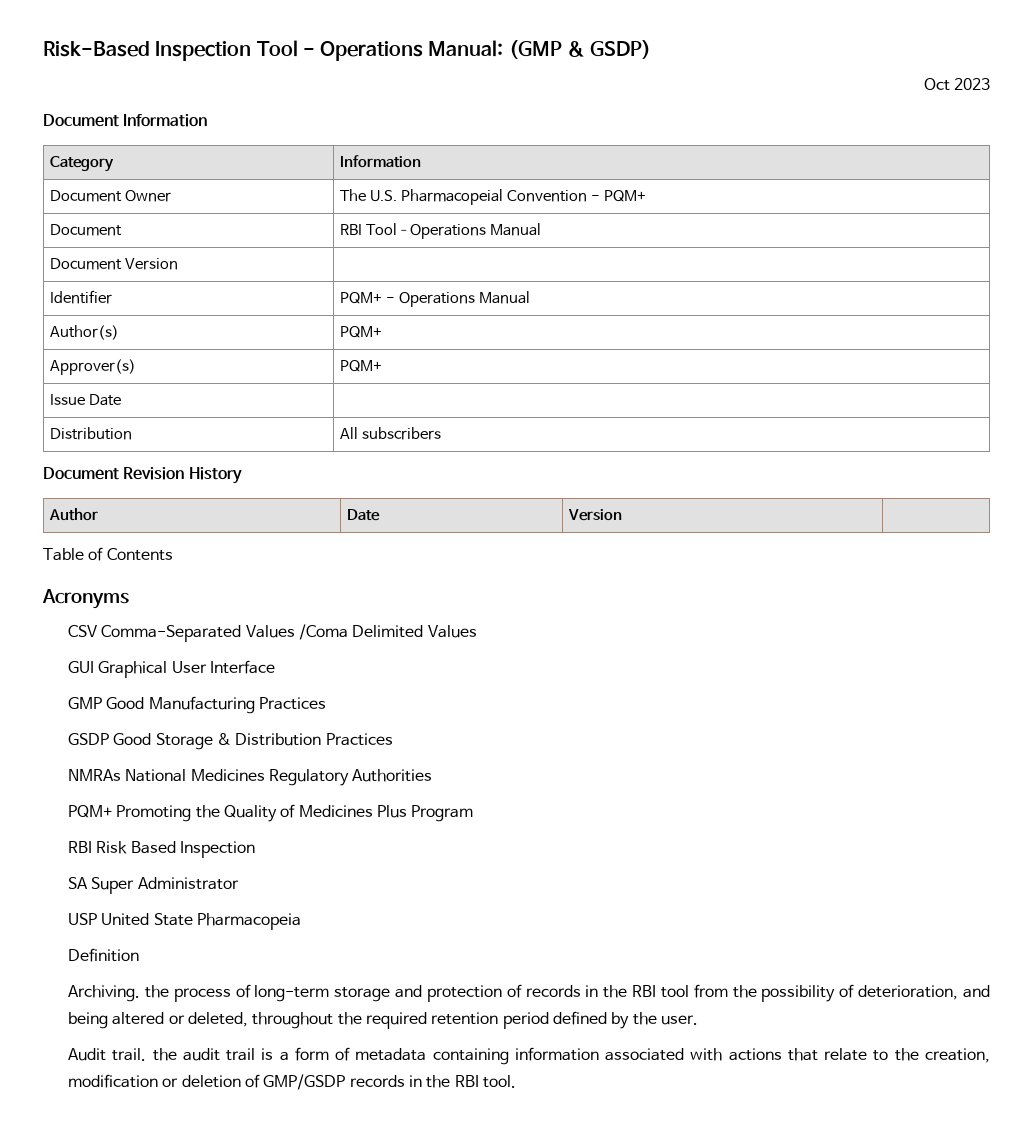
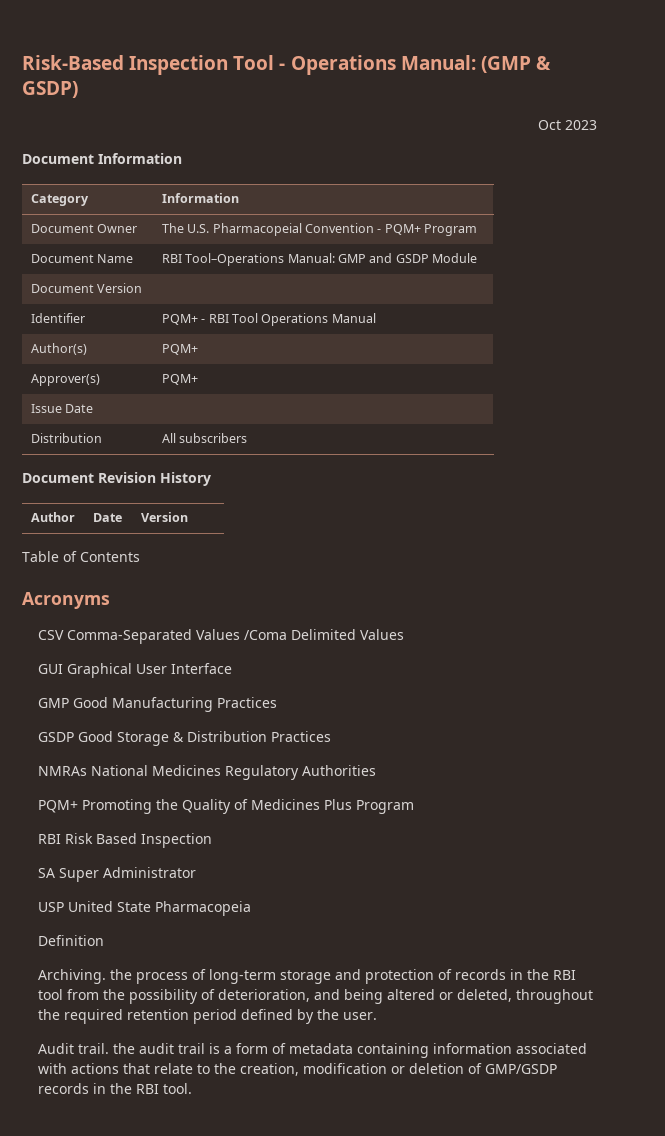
- Document Owner | The U.S. Pharmacopeial Convention - PQM+
- Document | RBI Tool–Operations Manual
+ Document Owner | The U.S. Pharmacopeial Convention - PQM+ Program
+ Document Name | RBI Tool–Operations Manual: GMP and GSDP Module
- Identifier | PQM+ - Operations Manual
+ Identifier | PQM+ - RBI Tool Operations Manual

